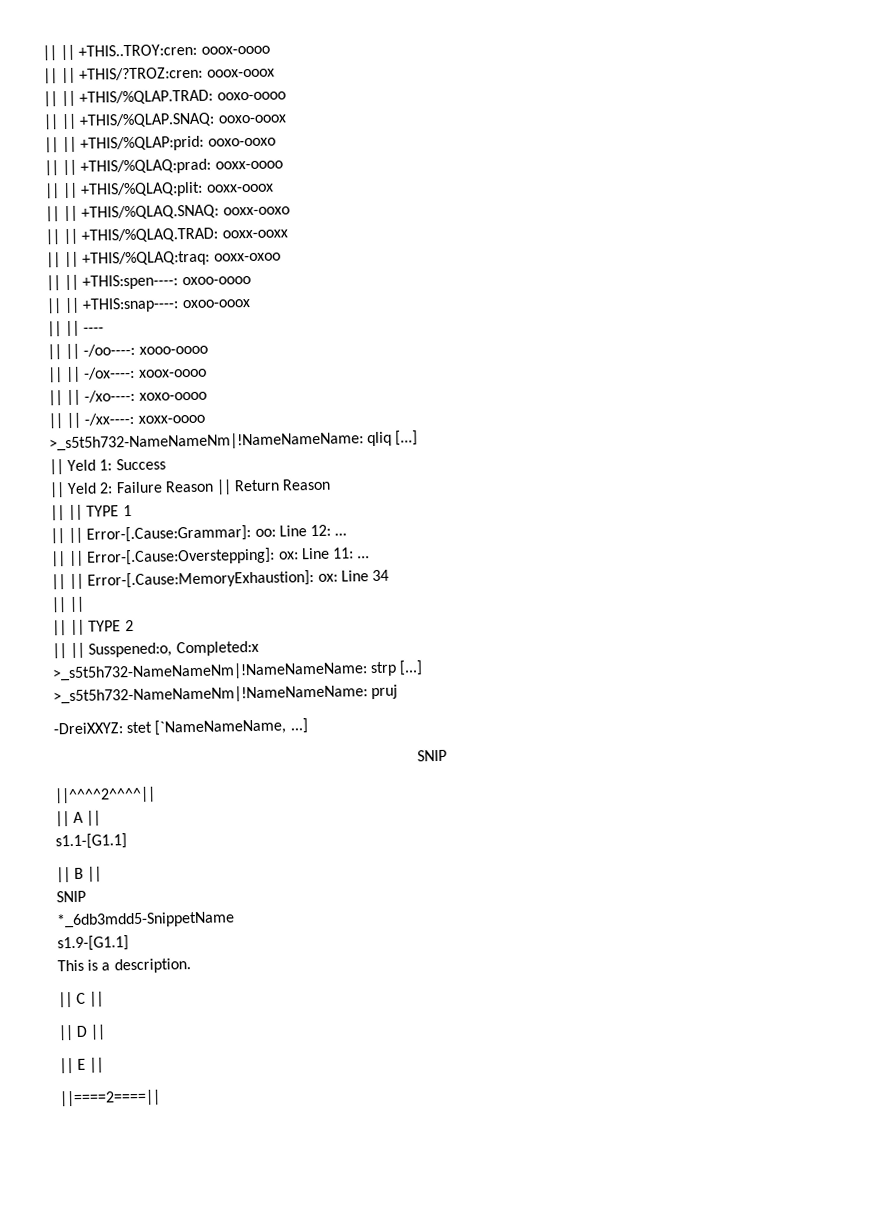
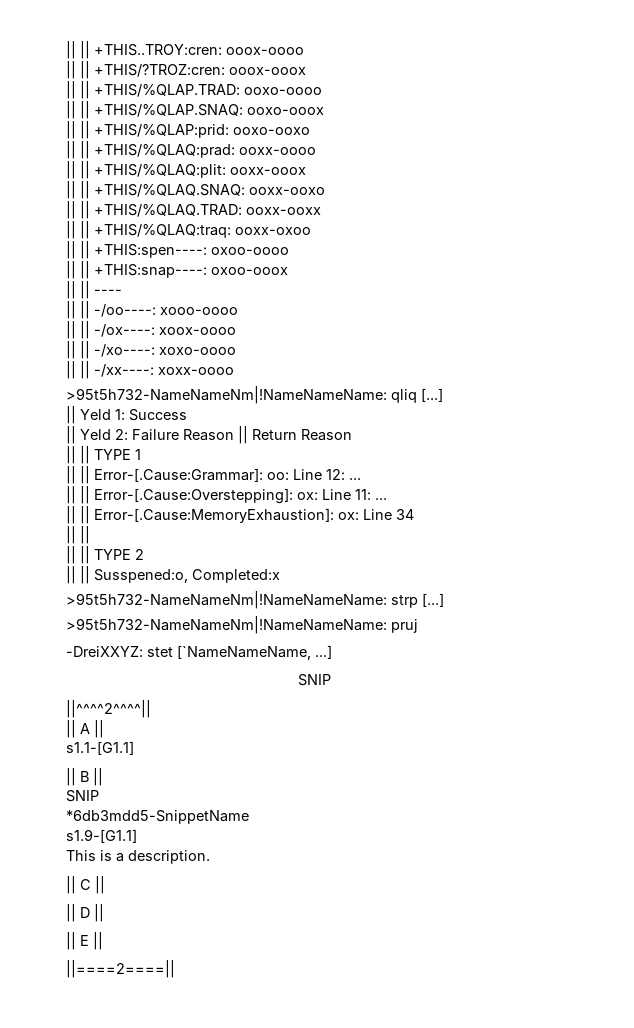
- >_s5t5h732-NameNameNm|!NameNameName: qliq [...]
+ >95t5h732-NameNameNm|!NameNameName: qliq [...]
- >_s5t5h732-NameNameNm|!NameNameName: strp [...]
+ >95t5h732-NameNameNm|!NameNameName: strp [...]
- >_s5t5h732-NameNameNm|!NameNameName: pruj
+ >95t5h732-NameNameNm|!NameNameName: pruj
- *_6db3mdd5-SnippetName
+ *6db3mdd5-SnippetName

